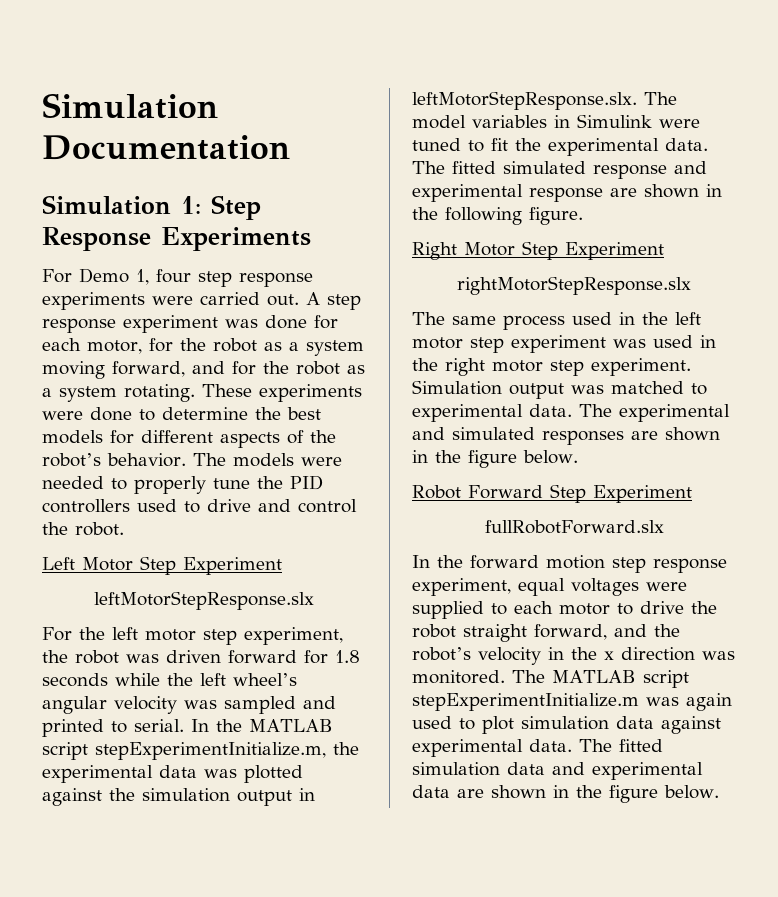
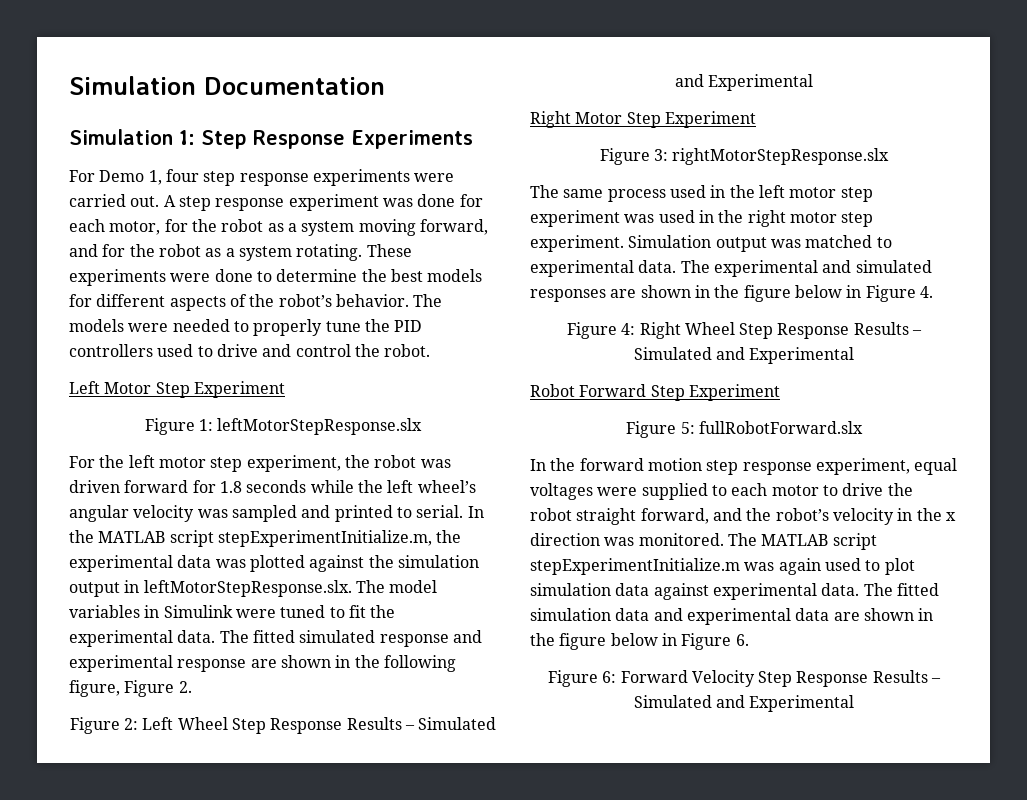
- leftMotorStepResponse.slx
+ Figure 1: leftMotorStepResponse.slx
- The fitted simulated response and experimental response are shown in the following figure.
+ The fitted simulated response and experimental response are shown in the following figure, Figure 2.
+ Figure 2: Left Wheel Step Response Results – Simulated and Experimental
- rightMotorStepResponse.slx
+ Figure 3: rightMotorStepResponse.slx
- The experimental and simulated responses are shown in the figure below.
+ The experimental and simulated responses are shown in the figure below in Figure 4.
+ Figure 4: Right Wheel Step Response Results – Simulated and Experimental
- fullRobotForward.slx
+ Figure 5: fullRobotForward.slx
- The fitted simulation data and experimental data are shown in the figure below.
+ The fitted simulation data and experimental data are shown in the figure below in Figure 6.
+ Figure 6: Forward Velocity Step Response Results – Simulated and Experimental

